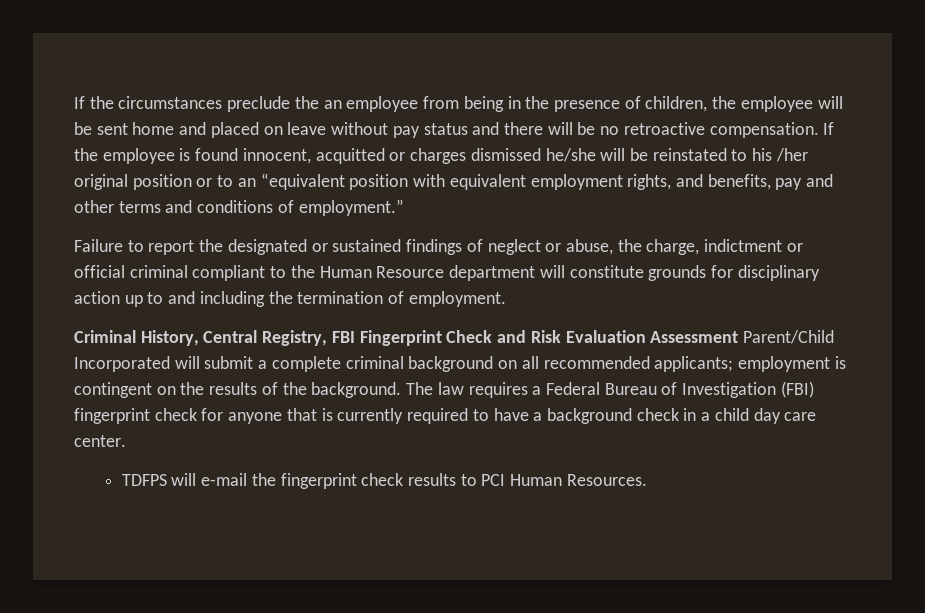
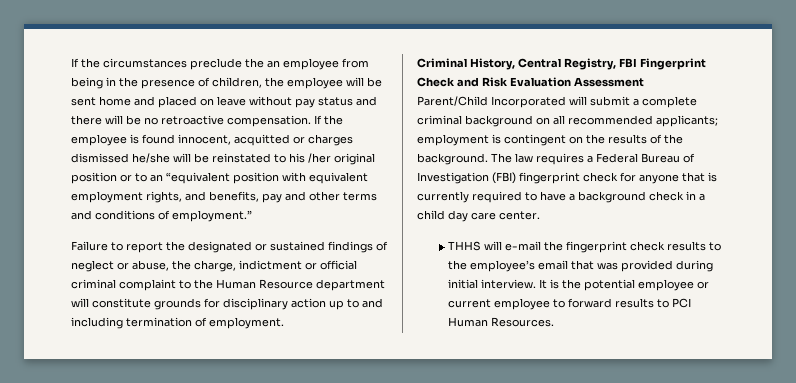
- Failure to report the designated or sustained findings of neglect or abuse, the charge, indictment or official criminal compliant to the Human Resource department will constitute grounds for disciplinary action up to and including the termination of employment.
+ Failure to report the designated or sustained findings of neglect or abuse, the charge, indictment or official criminal complaint to the Human Resource department will constitute grounds for disciplinary action up to and including termination of employment.
- Criminal History, Central Registry, FBI Fingerprint Check and Risk Evaluation Assessment Parent/Child Incorporated will submit a complete criminal background on all recommended applicants; employment is contingent on the results of the background.
+ Criminal History, Central Registry, FBI Fingerprint Check and Risk Evaluation Assessment
+ Parent/Child Incorporated will submit a complete criminal background on all recommended applicants; employment is contingent on the results of the background.
- TDFPS will e-mail the fingerprint check results to PCI Human Resources.
+ THHS will e-mail the fingerprint check results to the employee’s email that was provided during initial interview. It is the potential employee or current employee to forward results to PCI Human Resources.

